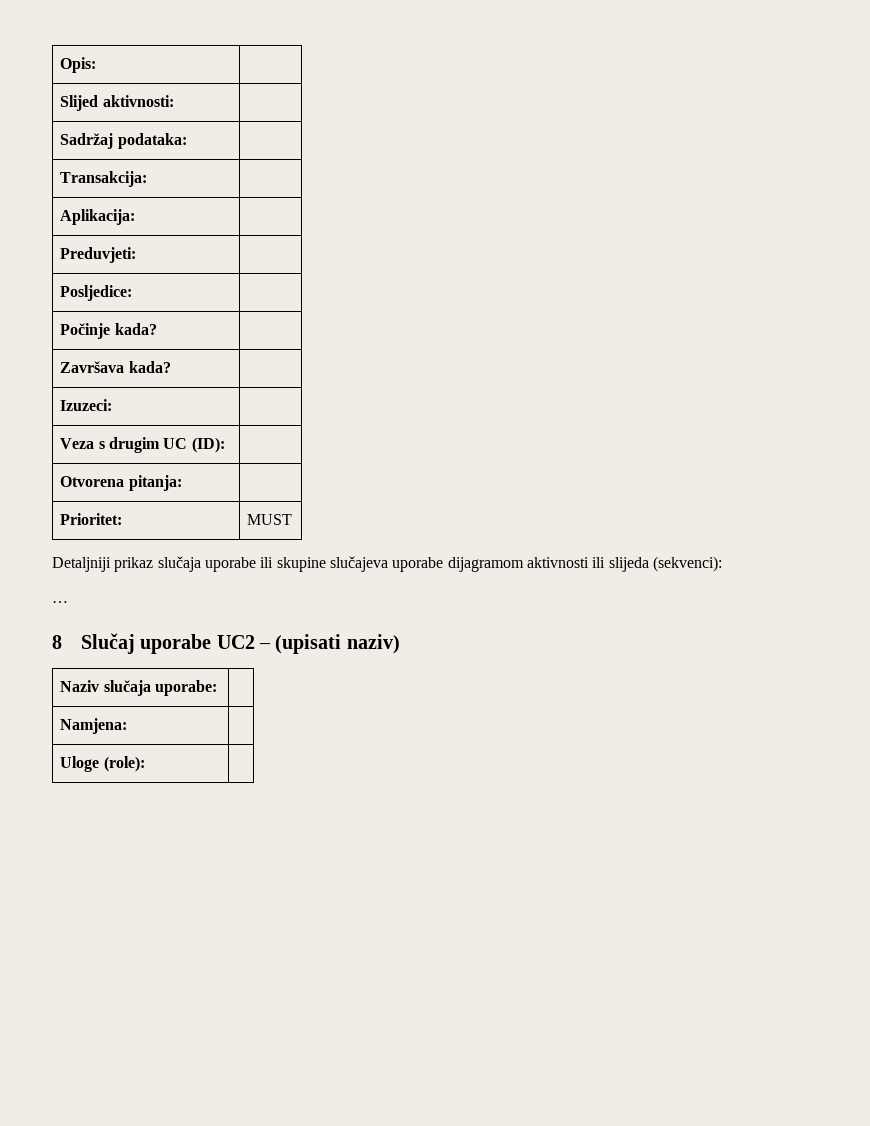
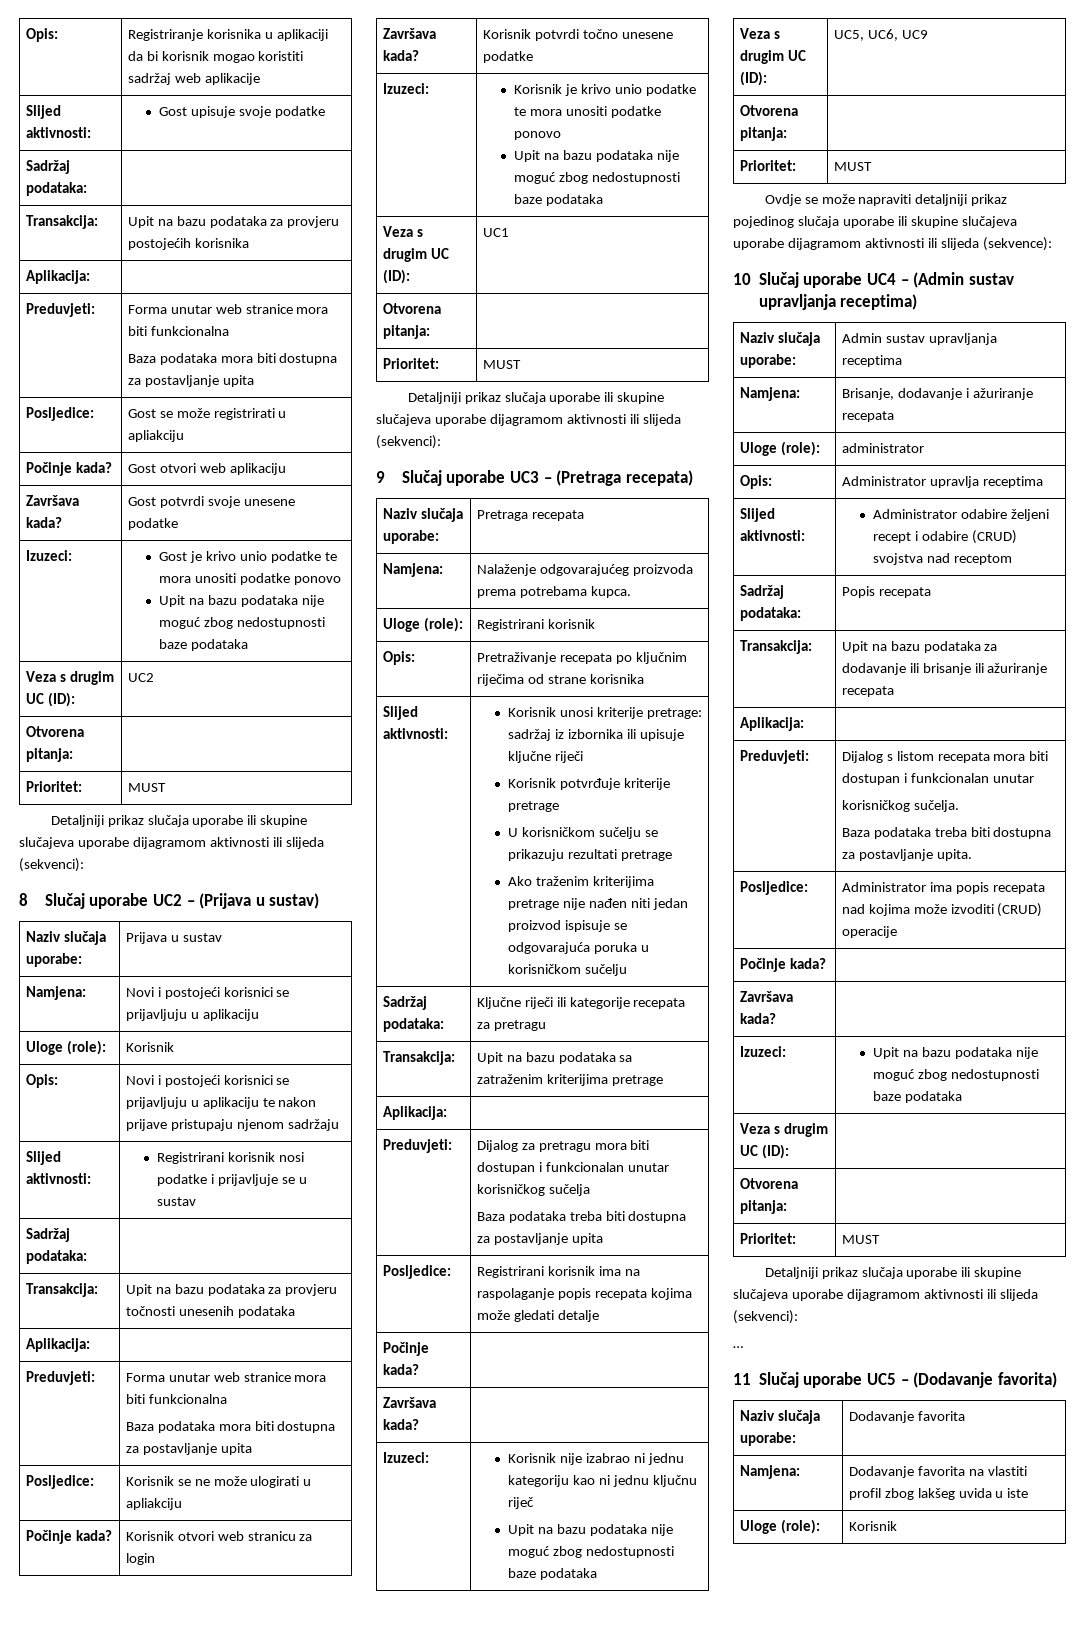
- Opis: |
- Slijed aktivnosti: |
+ Opis: | Registriranje korisnika u aplikaciji da bi korisnik mogao koristiti sadržaj web aplikacije
+ Slijed aktivnosti: | Gost upisuje svoje podatke
  Sadržaj podataka: |
- Transakcija: |
+ Transakcija: | Upit na bazu podataka za provjeru postojećih korisnika
  Aplikacija: |
- Preduvjeti: |
- Posljedice: |
+ Preduvjeti: | Forma unutar web stranice mora biti funkcionalna
+ Baza podataka mora biti dostupna za postavljanje upita
+ Posljedice: | Gost se može registrirati u apliakciju
+ Počinje kada? | Gost otvori web aplikaciju
+ Završava kada? | Gost potvrdi svoje unesene podatke
+ Izuzeci: | Gost je krivo unio podatke te mora unositi podatke ponovo
+ Upit na bazu podataka nije moguć zbog nedostupnosti baze podataka
+ Veza s drugim UC (ID): | UC2
+ Otvorena pitanja: |
+ Prioritet: | MUST
+ Detaljniji prikaz slučaja uporabe ili skupine slučajeva uporabe dijagramom aktivnosti ili slijeda (sekvenci):
+ 8 Slučaj uporabe UC2 – (Prijava u sustav)
+ Naziv slučaja uporabe: | Prijava u sustav
+ Namjena: | Novi i postojeći korisnici se prijavljuju u aplikaciju
+ Uloge (role): | Korisnik
+ Opis: | Novi i postojeći korisnici se prijavljuju u aplikaciju te nakon prijave pristupaju njenom sadržaju
+ Slijed aktivnosti: | Registrirani korisnik nosi podatke i prijavljuje se u sustav
+ Sadržaj podataka: |
+ Transakcija: | Upit na bazu podataka za provjeru točnosti unesenih podataka
+ Aplikacija: |
+ Preduvjeti: | Forma unutar web stranice mora biti funkcionalna
+ Baza podataka mora biti dostupna za postavljanje upita
+ Posljedice: | Korisnik se ne može ulogirati u apliakciju
+ Počinje kada? | Korisnik otvori web stranicu za login
+ Završava kada? | Korisnik potvrdi točno unesene podatke
+ Izuzeci: | Korisnik je krivo unio podatke te mora unositi podatke ponovo
+ Upit na bazu podataka nije moguć zbog nedostupnosti baze podataka
+ Veza s drugim UC (ID): | UC1
+ Otvorena pitanja: |
+ Prioritet: | MUST
+ Detaljniji prikaz slučaja uporabe ili skupine slučajeva uporabe dijagramom aktivnosti ili slijeda (sekvenci):
+ 9 Slučaj uporabe UC3 – (Pretraga recepata)
+ Naziv slučaja uporabe: | Pretraga recepata
+ Namjena: | Nalaženje odgovarajućeg proizvoda prema potrebama kupca.
+ Uloge (role): | Registrirani korisnik
+ Opis: | Pretraživanje recepata po ključnim riječima od strane korisnika
+ Slijed aktivnosti: | Korisnik unosi kriterije pretrage: sadržaj iz izbornika ili upisuje ključne riječi
+ Korisnik potvrđuje kriterije pretrage
+ U korisničkom sučelju se prikazuju rezultati pretrage
+ Ako traženim kriterijima pretrage nije nađen niti jedan proizvod ispisuje se odgovarajuća poruka u korisničkom sučelju
+ Sadržaj podataka: | Ključne riječi ili kategorije recepata za pretragu
+ Transakcija: | Upit na bazu podataka sa zatraženim kriterijima pretrage
+ Aplikacija: |
+ Preduvjeti: | Dijalog za pretragu mora biti dostupan i funkcionalan unutar korisničkog sučelja
+ Baza podataka treba biti dostupna za postavljanje upita
+ Posljedice: | Registrirani korisnik ima na raspolaganje popis recepata kojima može gledati detalje
  Počinje kada? |
  Završava kada? |
- Izuzeci: |
+ Izuzeci: | Korisnik nije izabrao ni jednu kategoriju kao ni jednu ključnu riječ
+ Upit na bazu podataka nije moguć zbog nedostupnosti baze podataka
+ Veza s drugim UC (ID): | UC5, UC6, UC9
+ Otvorena pitanja: |
+ Prioritet: | MUST
+ Ovdje se može napraviti detaljniji prikaz pojedinog slučaja uporabe ili skupine slučajeva uporabe dijagramom aktivnosti ili slijeda (sekvence):
+ 10 Slučaj uporabe UC4 – (Admin sustav upravljanja receptima)
+ Naziv slučaja uporabe: | Admin sustav upravljanja receptima
+ Namjena: | Brisanje, dodavanje i ažuriranje recepata
+ Uloge (role): | administrator
+ Opis: | Administrator upravlja receptima
+ Slijed aktivnosti: | Administrator odabire željeni recept i odabire (CRUD) svojstva nad receptom
+ Sadržaj podataka: | Popis recepata
+ Transakcija: | Upit na bazu podataka za dodavanje ili brisanje ili ažuriranje recepata
+ Aplikacija: |
+ Preduvjeti: | Dijalog s listom recepata mora biti dostupan i funkcionalan unutar
+ korisničkog sučelja.
+ Baza podataka treba biti dostupna za postavljanje upita.
+ Posljedice: | Administrator ima popis recepata nad kojima može izvoditi (CRUD) operacije
+ Počinje kada? |
+ Završava kada? |
+ Izuzeci: | Upit na bazu podataka nije moguć zbog nedostupnosti baze podataka
- 8 Slučaj uporabe UC2 – (upisati naziv)
- Naziv slučaja uporabe: |
- Namjena: |
- Uloge (role): |
+ 11 Slučaj uporabe UC5 – (Dodavanje favorita)
+ Naziv slučaja uporabe: | Dodavanje favorita
+ Namjena: | Dodavanje favorita na vlastiti profil zbog lakšeg uvida u iste
+ Uloge (role): | Korisnik

